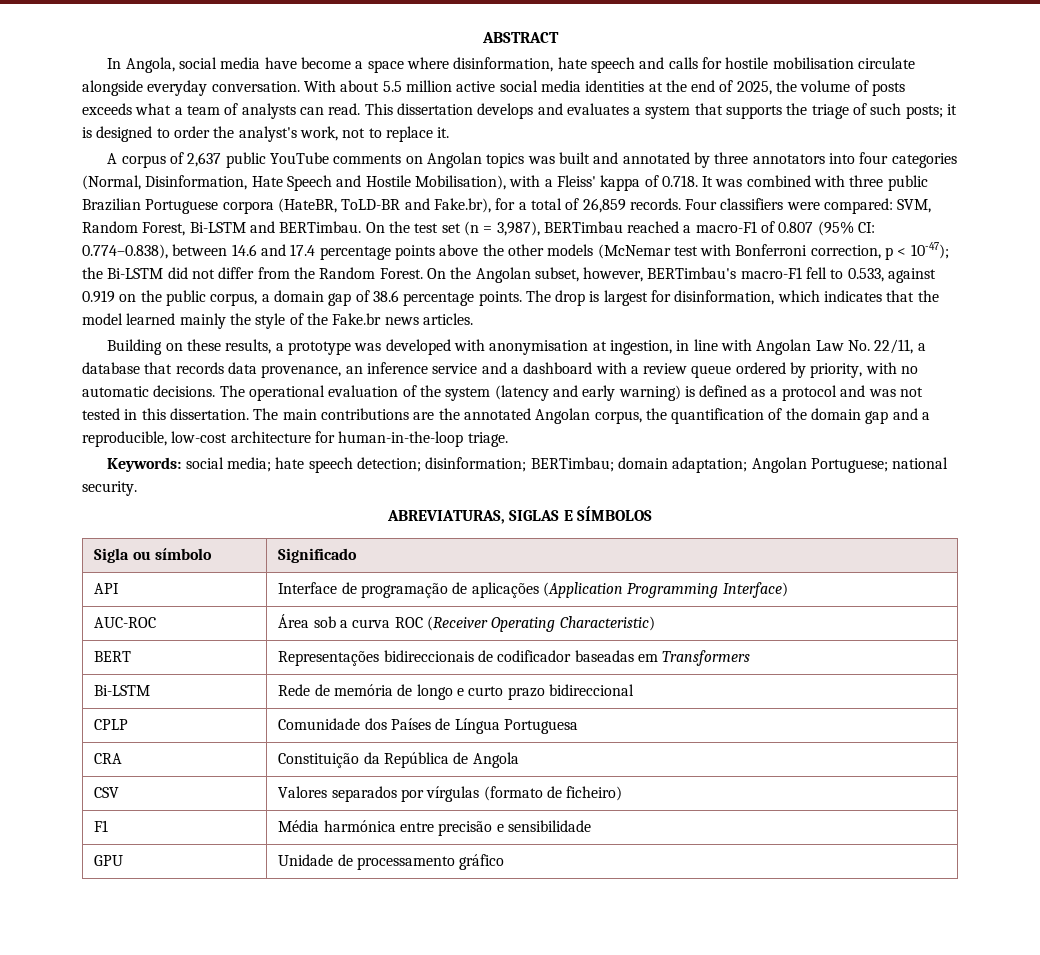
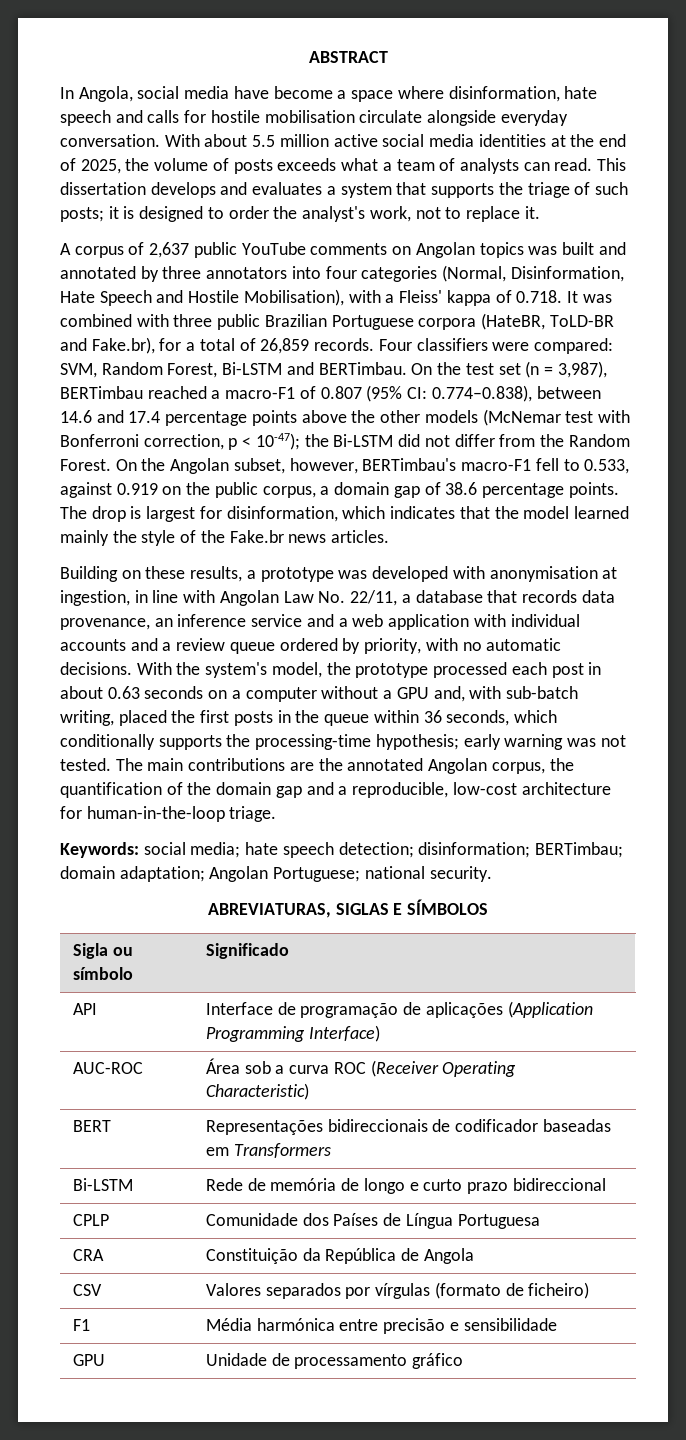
- Building on these results, a prototype was developed with anonymisation at ingestion, in line with Angolan Law No. 22/11, a database that records data provenance, an inference service and a dashboard with a review queue ordered by priority, with no automatic decisions.
+ Building on these results, a prototype was developed with anonymisation at ingestion, in line with Angolan Law No. 22/11, a database that records data provenance, an inference service and a web application with individual accounts and a review queue ordered by priority, with no automatic decisions.
- The operational evaluation of the system (latency and early warning) is defined as a protocol and was not tested in this dissertation.
+ With the system's model, the prototype processed each post in about 0.63 seconds on a computer without a GPU and, with sub-batch writing, placed the first posts in the queue within 36 seconds, which conditionally supports the processing-time hypothesis; early warning was not tested.

